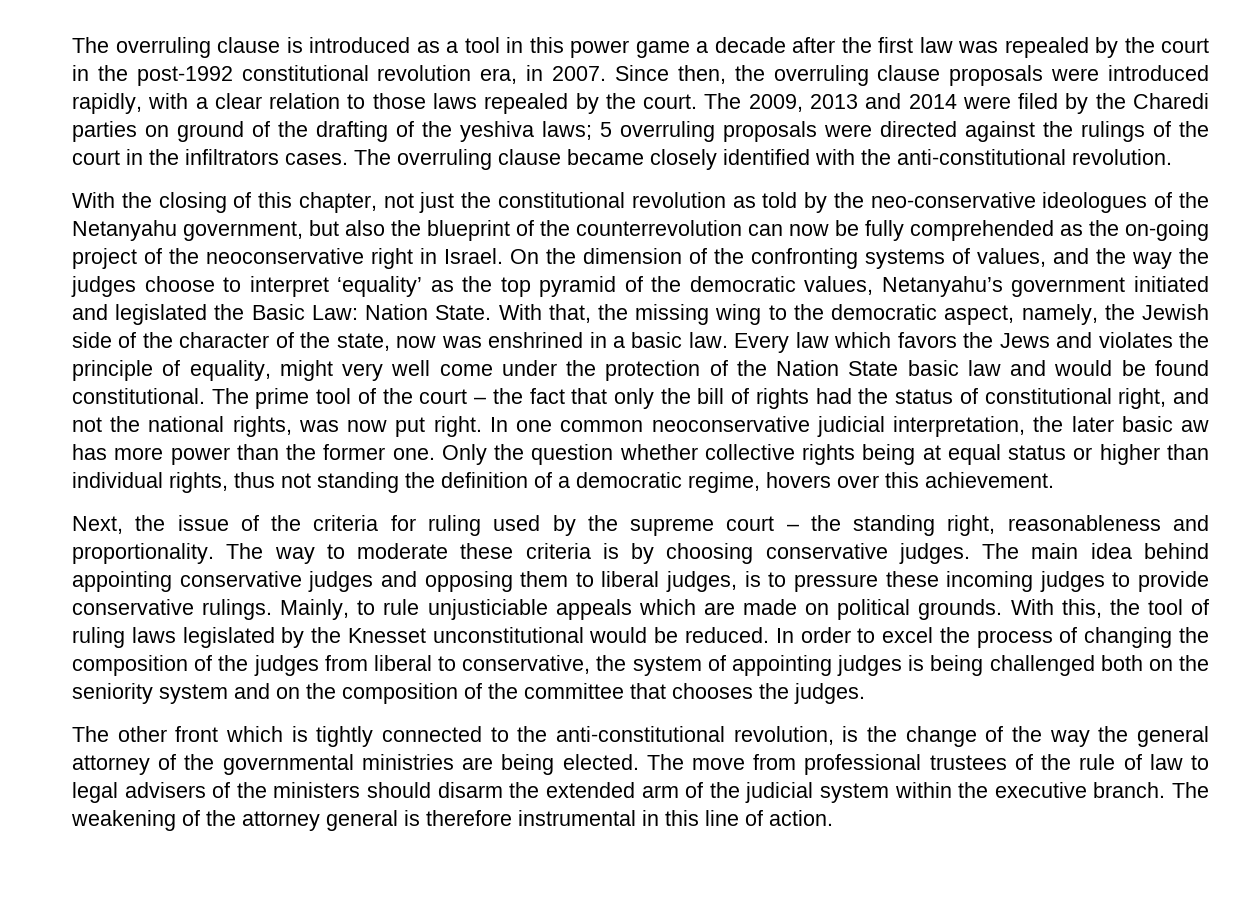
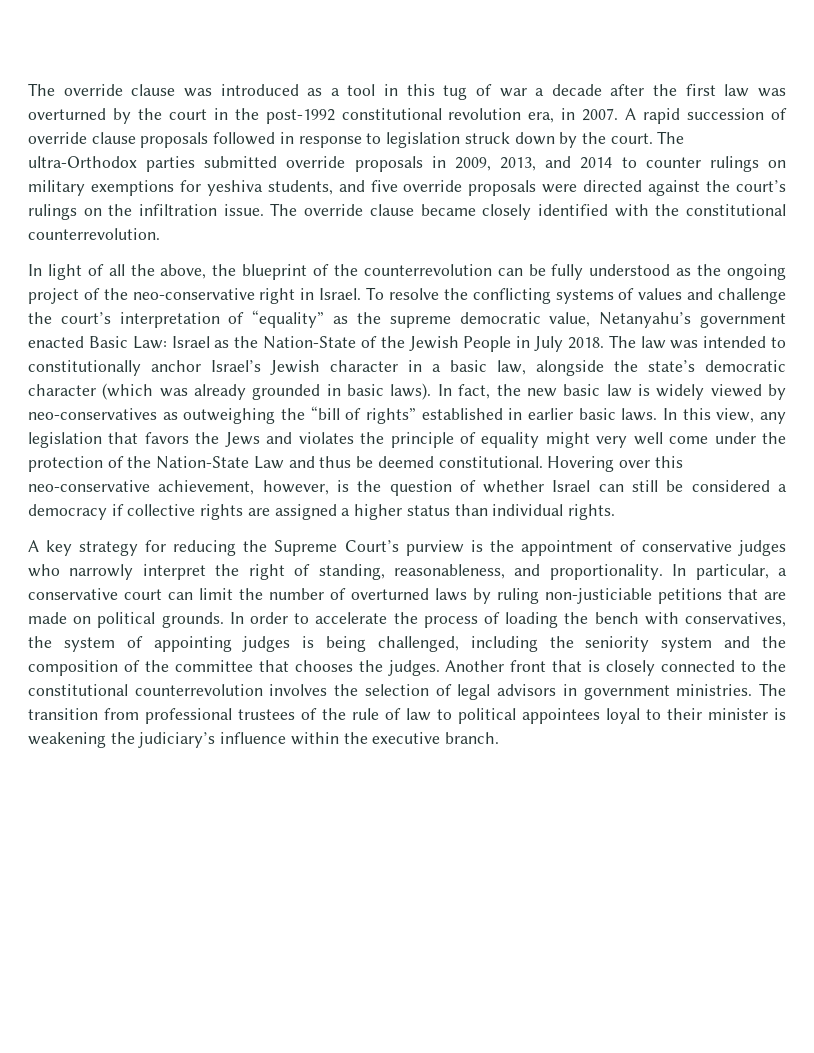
- The overruling clause is introduced as a tool in this power game a decade after the first law was repealed by the court in the post-1992 constitutional revolution era, in 2007.
+ The override clause was introduced as a tool in this tug of war a decade after the first law was overturned by the court in the post-1992 constitutional revolution era, in 2007.
- Since then, the overruling clause proposals were introduced rapidly, with a clear relation to those laws repealed by the court. The 2009, 2013 and 2014 were filed by the Charedi parties on ground of the drafting of the yeshiva laws; 5 overruling proposals were directed against the rulings of the court in the infiltrators cases. The overruling clause became closely identified with the anti-constitutional revolution.
- With the closing of this chapter, not just the constitutional revolution as told by the neo-conservative ideologues of the Netanyahu government, but also the blueprint of the counterrevolution can now be fully comprehended as the on-going project of the neoconservative right in Israel.
+ A rapid succession of override clause proposals followed in response to legislation struck down by the court. The ultra-Orthodox parties submitted override proposals in 2009, 2013, and 2014 to counter rulings on military exemptions for yeshiva students, and five override proposals were directed against the court’s rulings on the infiltration issue. The override clause became closely identified with the constitutional counterrevolution.
+ In light of all the above, the blueprint of the counterrevolution can be fully understood as the ongoing project of the neo-conservative right in Israel.
- On the dimension of the confronting systems of values, and the way the judges choose to interpret ‘equality’ as the top pyramid of the democratic values, Netanyahu’s government initiated and legislated the Basic Law: Nation State. With that, the missing wing to the democratic aspect, namely, the Jewish side of the character of the state, now was enshrined in a basic law. Every law which favors the Jews and violates the principle of equality, might very well come under the protection of the Nation State basic law and would be found constitutional. The prime tool of the court – the fact that only the bill of rights had the status of constitutional right, and not the national rights, was now put right. In one common neoconservative judicial interpretation, the later basic aw has more power than the former one. Only the question whether collective rights being at equal status or higher than individual rights, thus not standing the definition of a democratic regime, hovers over this achievement.
- Next, the issue of the criteria for ruling used by the supreme court – the standing right, reasonableness and proportionality. The way to moderate these criteria is by choosing conservative judges. The main idea behind appointing conservative judges and opposing them to liberal judges, is to pressure these incoming judges to provide conservative rulings. Mainly, to rule unjusticiable appeals which are made on political grounds.
+ To resolve the conflicting systems of values and challenge the court’s interpretation of “equality” as the supreme democratic value, Netanyahu’s government enacted Basic Law: Israel as the Nation-State of the Jewish People in July 2018. The law was intended to constitutionally anchor Israel’s Jewish character in a basic law, alongside the state’s democratic character (which was already grounded in basic laws). In fact, the new basic law is widely viewed by neo-conservatives as outweighing the “bill of rights” established in earlier basic laws. In this view, any legislation that favors the Jews and violates the principle of equality might very well come under the protection of the Nation-State Law and thus be deemed constitutional. Hovering over this neo-conservative achievement, however, is the question of whether Israel can still be considered a democracy if collective rights are assigned a higher status than individual rights.
+ A key strategy for reducing the Supreme Court’s purview is the appointment of conservative judges who narrowly interpret the right of standing, reasonableness, and proportionality. In particular, a conservative court can limit the number of overturned laws by ruling non-justiciable petitions that are made on political grounds.
- With this, the tool of ruling laws legislated by the Knesset unconstitutional would be reduced.
- In order to excel the process of changing the composition of the judges from liberal to conservative, the system of appointing judges is being challenged both on the seniority system and on the composition of the committee that chooses the judges.
- The other front which is tightly connected to the anti-constitutional revolution, is the change of the way the general attorney of the governmental ministries are being elected. The move from professional trustees of the rule of law to legal advisers of the ministers should disarm the extended arm of the judicial system within the executive branch. The weakening of the attorney general is therefore instrumental in this line of action.
+ In order to accelerate the process of loading the bench with conservatives, the system of appointing judges is being challenged, including the seniority system and the composition of the committee that chooses the judges. Another front that is closely connected to the constitutional counterrevolution involves the selection of legal advisors in government ministries. The transition from professional trustees of the rule of law to political appointees loyal to their minister is weakening the judiciary’s influence within the executive branch.

